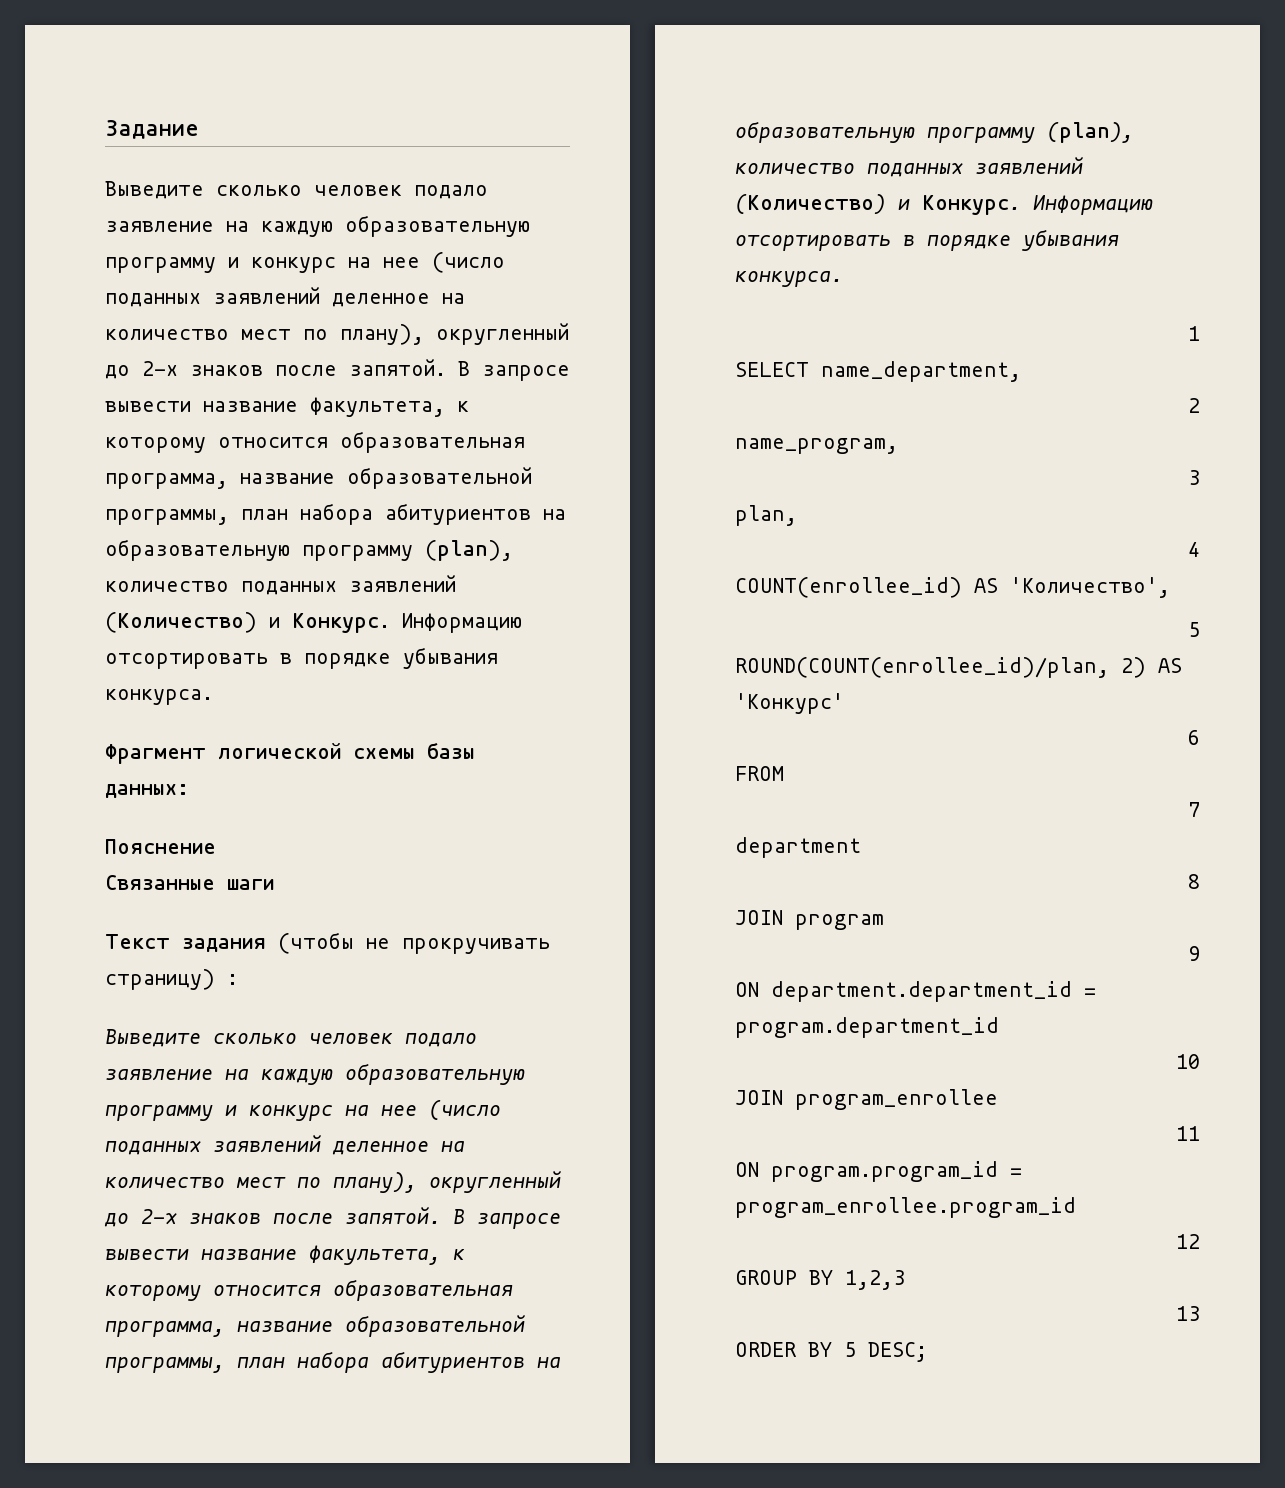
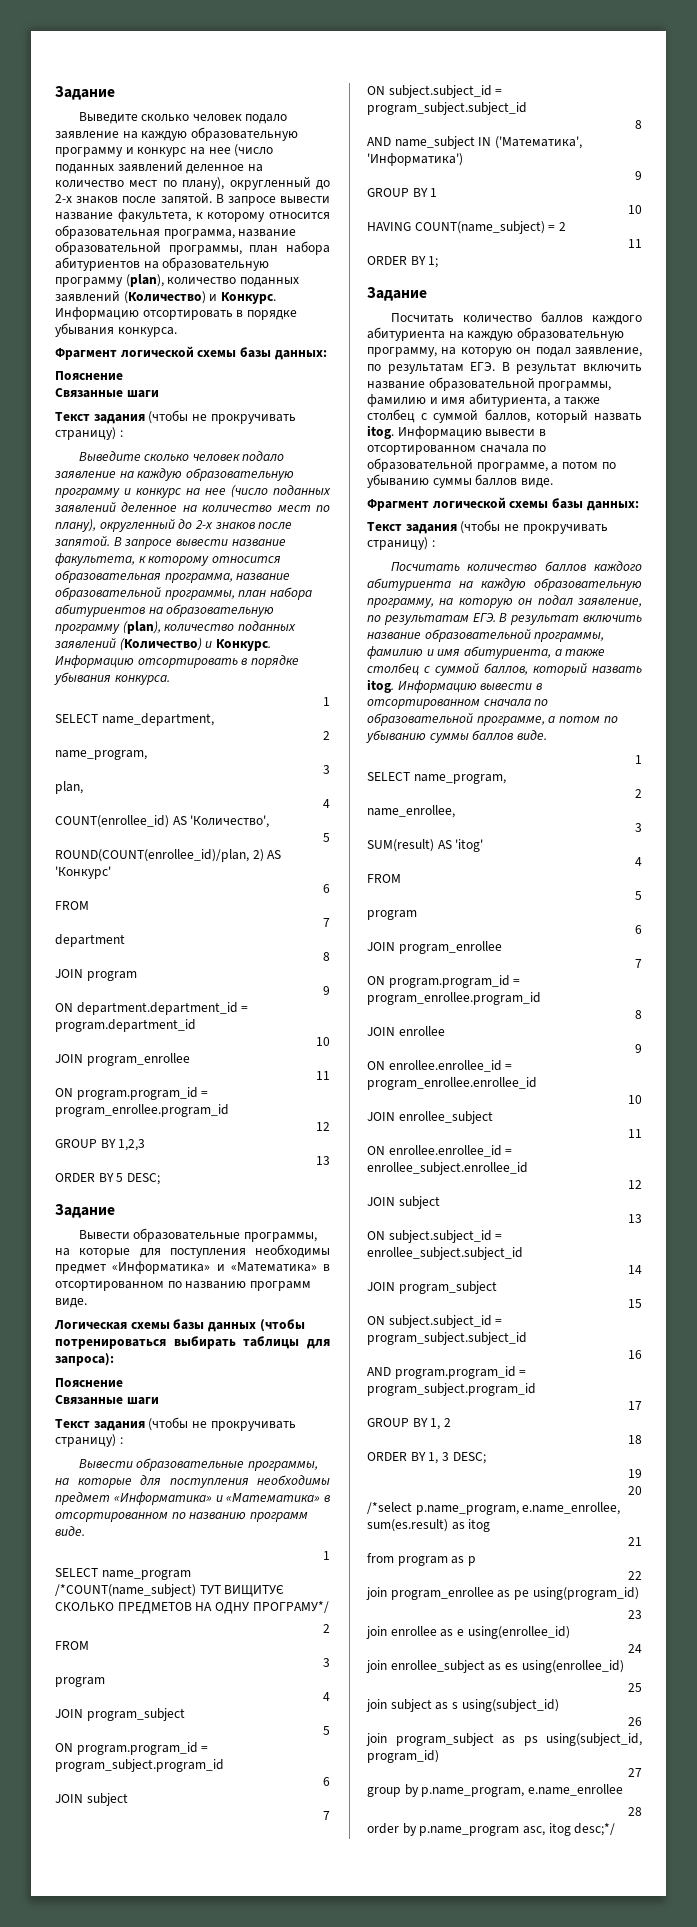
  ORDER BY 5 DESC;
+ Задание
+ Вывести образовательные программы, на которые для поступления необходимы предмет «Информатика» и «Математика» в отсортированном по названию программ виде.
+ Логическая схемы базы данных (чтобы потренироваться выбирать таблицы для запроса):
+ Пояснение
+ Связанные шаги
+ Текст задания (чтобы не прокручивать страницу) :
+ Вывести образовательные программы, на которые для поступления необходимы предмет «Информатика» и «Математика» в отсортированном по названию программ виде.
+ 1
+ SELECT name_program /*COUNT(name_subject) ТУТ ВИЩИТУЄ СКОЛЬКО ПРЕДМЕТОВ НА ОДНУ ПРОГРАМУ*/
+ 2
+ FROM
+ 3
+ program
+ 4
+ JOIN program_subject
+ 5
+ ON program.program_id = program_subject.program_id
+ 6
+ JOIN subject
+ 7
+ ON subject.subject_id = program_subject.subject_id
+ 8
+ AND name_subject IN ('Математика', 'Информатика')
+ 9
+ GROUP BY 1
+ 10
+ HAVING COUNT(name_subject) = 2
+ 11
+ ORDER BY 1;
+ Задание
+ Посчитать количество баллов каждого абитуриента на каждую образовательную программу, на которую он подал заявление, по результатам ЕГЭ. В результат включить название образовательной программы, фамилию и имя абитуриента, а также столбец с суммой баллов, который назвать itog. Информацию вывести в отсортированном сначала по образовательной программе, а потом по убыванию суммы баллов виде.
+ Фрагмент логической схемы базы данных:
+ Текст задания (чтобы не прокручивать страницу) :
+ Посчитать количество баллов каждого абитуриента на каждую образовательную программу, на которую он подал заявление, по результатам ЕГЭ. В результат включить название образовательной программы, фамилию и имя абитуриента, а также столбец с суммой баллов, который назвать itog. Информацию вывести в отсортированном сначала по образовательной программе, а потом по убыванию суммы баллов виде.
+ 1
+ SELECT name_program,
+ 2
+ name_enrollee,
+ 3
+ SUM(result) AS 'itog'
+ 4
+ FROM
+ 5
+ program
+ 6
+ JOIN program_enrollee
+ 7
+ ON program.program_id = program_enrollee.program_id
+ 8
+ JOIN enrollee
+ 9
+ ON enrollee.enrollee_id = program_enrollee.enrollee_id
+ 10
+ JOIN enrollee_subject
+ 11
+ ON enrollee.enrollee_id = enrollee_subject.enrollee_id
+ 12
+ JOIN subject
+ 13
+ ON subject.subject_id = enrollee_subject.subject_id
+ 14
+ JOIN program_subject
+ 15
+ ON subject.subject_id = program_subject.subject_id
+ 16
+ AND program.program_id = program_subject.program_id
+ 17
+ GROUP BY 1, 2
+ 18
+ ORDER BY 1, 3 DESC;
+ 19
+ 20
+ /*select p.name_program, e.name_enrollee, sum(es.result) as itog
+ 21
+ from program as p
+ 22
+ join program_enrollee as pe using(program_id)
+ 23
+ join enrollee as e using(enrollee_id)
+ 24
+ join enrollee_subject as es using(enrollee_id)
+ 25
+ join subject as s using(subject_id)
+ 26
+ join program_subject as ps using(subject_id, program_id)
+ 27
+ group by p.name_program, e.name_enrollee
+ 28
+ order by p.name_program asc, itog desc;*/

